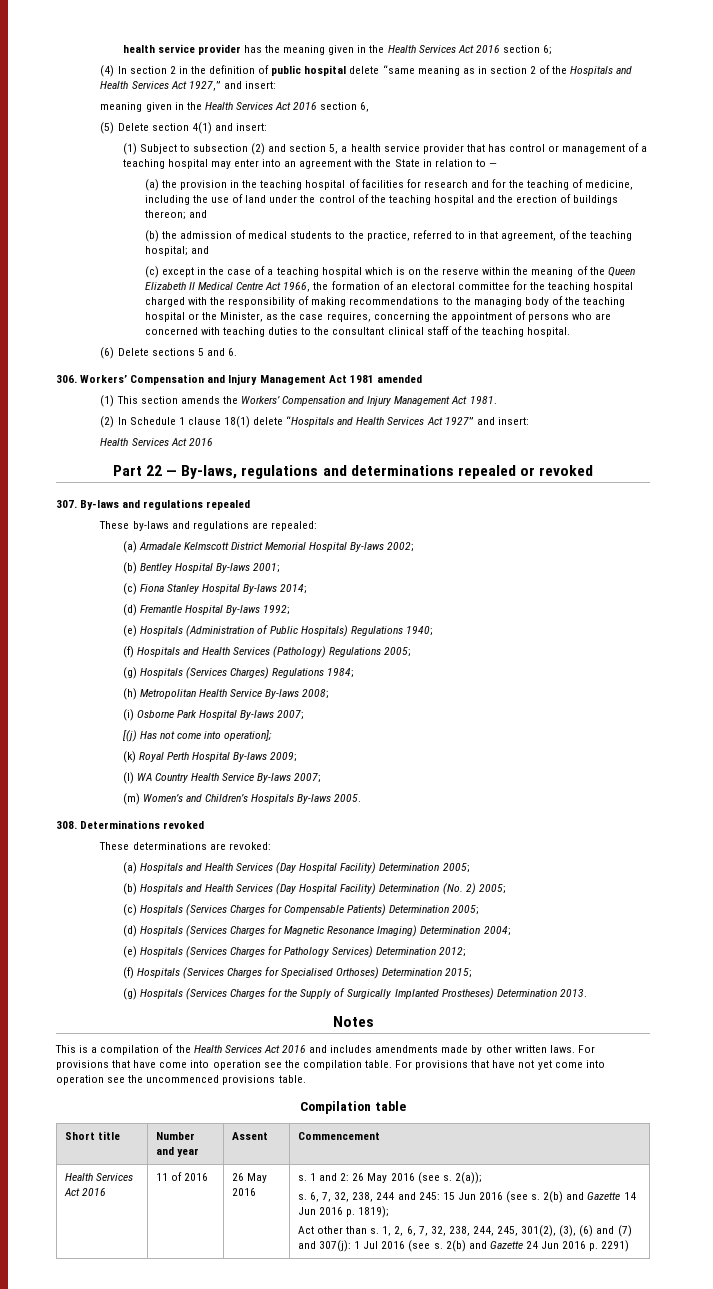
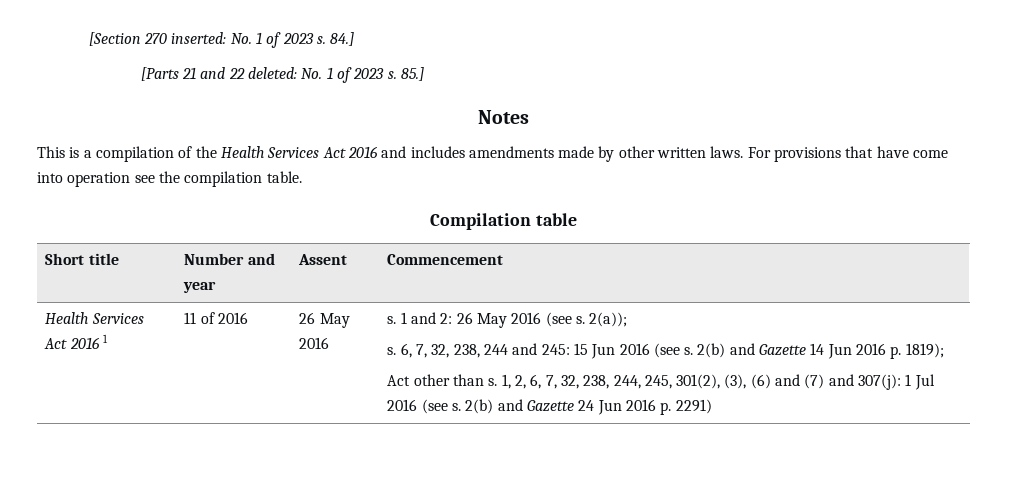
- health service provider has the meaning given in the Health Services Act 2016 section 6;
- (4) In section 2 in the definition of public hospital delete “same meaning as in section 2 of the Hospitals and Health Services Act 1927,” and insert:
- meaning given in the Health Services Act 2016 section 6,
- (5) Delete section 4(1) and insert:
- (1) Subject to subsection (2) and section 5, a health service provider that has control or management of a teaching hospital may enter into an agreement with the State in relation to —
- (a) the provision in the teaching hospital of facilities for research and for the teaching of medicine, including the use of land under the control of the teaching hospital and the erection of buildings thereon; and
- (b) the admission of medical students to the practice, referred to in that agreement, of the teaching hospital; and
- (c) except in the case of a teaching hospital which is on the reserve within the meaning of the Queen Elizabeth II Medical Centre Act 1966, the formation of an electoral committee for the teaching hospital charged with the responsibility of making recommendations to the managing body of the teaching hospital or the Minister, as the case requires, concerning the appointment of persons who are concerned with teaching duties to the consultant clinical staff of the teaching hospital.
- (6) Delete sections 5 and 6.
- 306. Workers’ Compensation and Injury Management Act 1981 amended
- (1) This section amends the Workers’ Compensation and Injury Management Act 1981.
- (2) In Schedule 1 clause 18(1) delete “Hospitals and Health Services Act 1927” and insert:
- Health Services Act 2016
- Part 22 — By-laws, regulations and determinations repealed or revoked
- 307. By-laws and regulations repealed
- These by-laws and regulations are repealed:
- (a) Armadale Kelmscott District Memorial Hospital By-laws 2002;
- (b) Bentley Hospital By-laws 2001;
- (c) Fiona Stanley Hospital By-laws 2014;
- (d) Fremantle Hospital By-laws 1992;
- (e) Hospitals (Administration of Public Hospitals) Regulations 1940;
- (f) Hospitals and Health Services (Pathology) Regulations 2005;
- (g) Hospitals (Services Charges) Regulations 1984;
- (h) Metropolitan Health Service By-laws 2008;
- (i) Osborne Park Hospital By-laws 2007;
- [(j) Has not come into operation];
- (k) Royal Perth Hospital By-laws 2009;
- (l) WA Country Health Service By-laws 2007;
- (m) Women’s and Children’s Hospitals By-laws 2005.
- 308. Determinations revoked
- These determinations are revoked:
- (a) Hospitals and Health Services (Day Hospital Facility) Determination 2005;
- (b) Hospitals and Health Services (Day Hospital Facility) Determination (No. 2) 2005;
- (c) Hospitals (Services Charges for Compensable Patients) Determination 2005;
- (d) Hospitals (Services Charges for Magnetic Resonance Imaging) Determination 2004;
- (e) Hospitals (Services Charges for Pathology Services) Determination 2012;
- (f) Hospitals (Services Charges for Specialised Orthoses) Determination 2015;
- (g) Hospitals (Services Charges for the Supply of Surgically Implanted Prostheses) Determination 2013.
+ [Section 270 inserted: No. 1 of 2023 s. 84.]
+ [Parts 21 and 22 deleted: No. 1 of 2023 s. 85.]
- For provisions that have not yet come into operation see the uncommenced provisions table.
  Short title | Number and year | Assent | Commencement
- Health Services Act 2016
+ Health Services Act 2016 1

